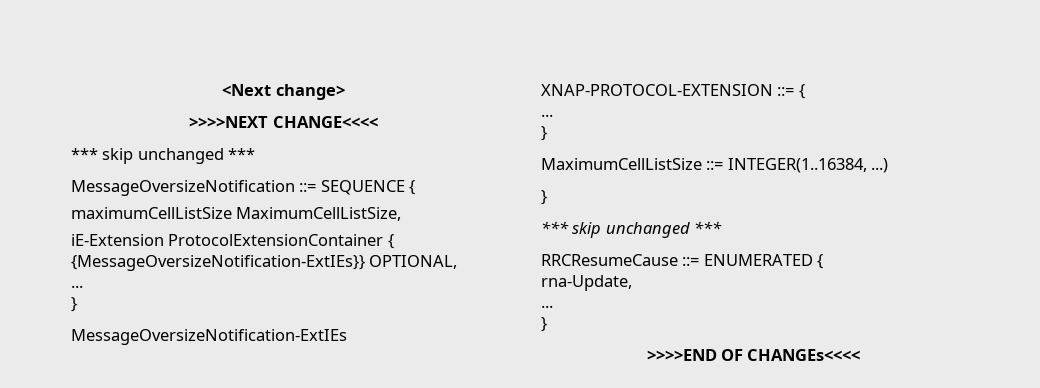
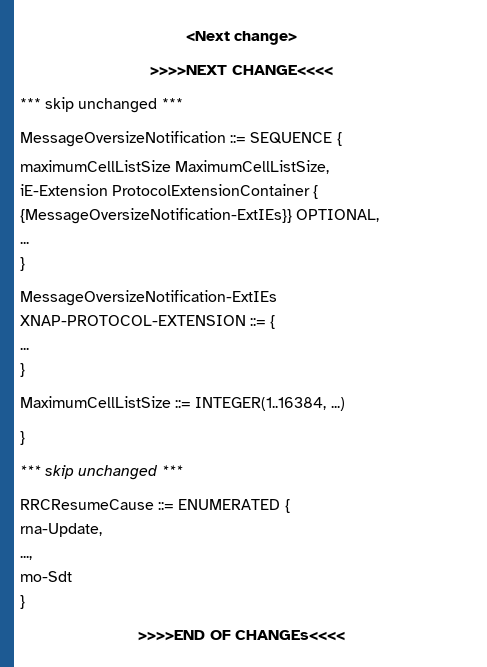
  rna-Update,
- ...
+ ...,
+ mo-Sdt

